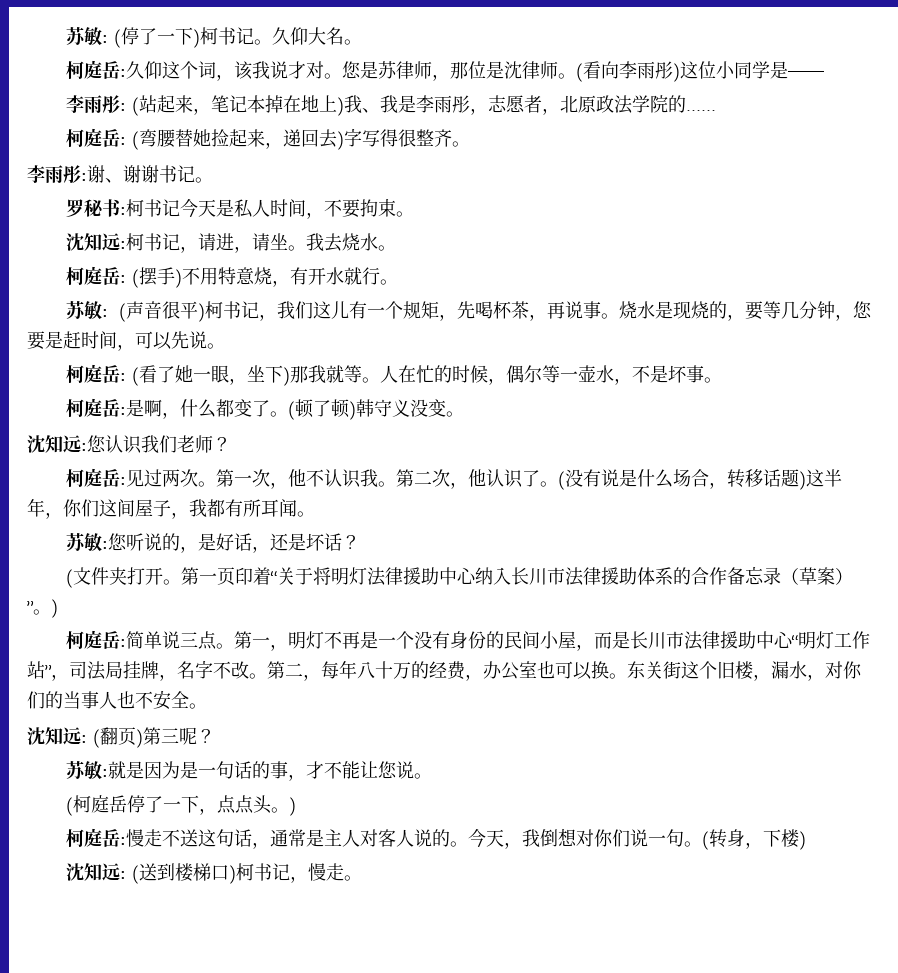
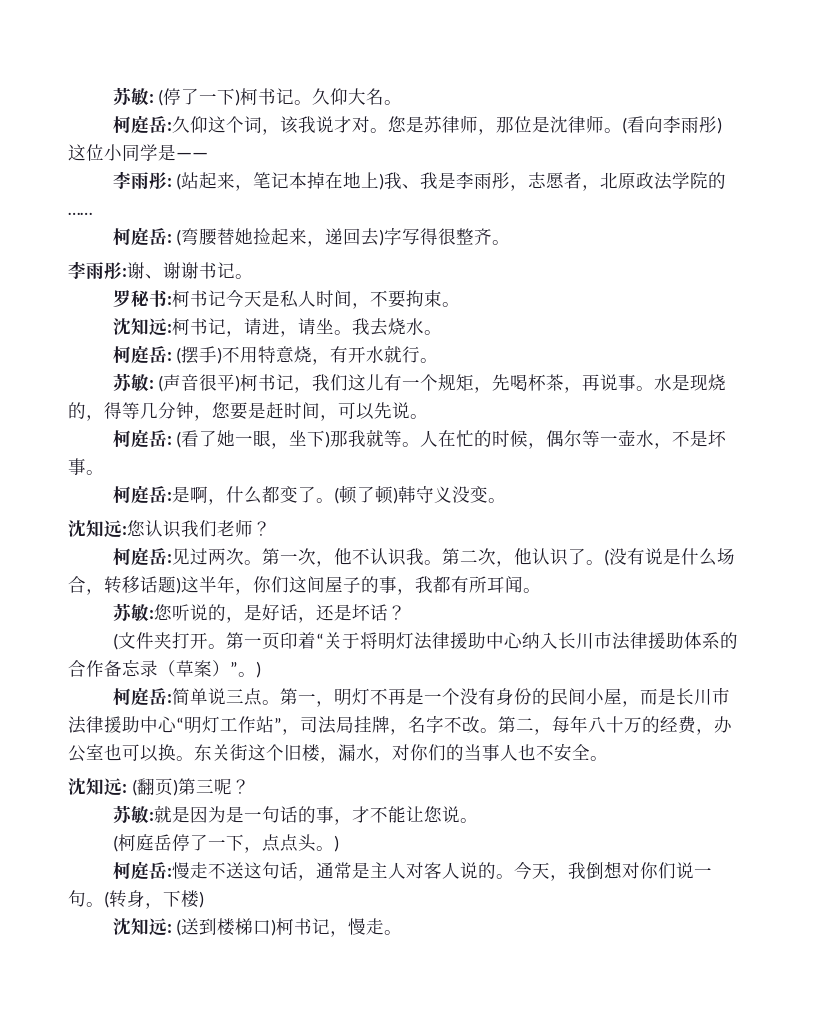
- 烧水是现烧的，要等几分钟，您要是赶时间，可以先说。
+ 水是现烧的，得等几分钟，您要是赶时间，可以先说。
- (没有说是什么场合，转移话题)这半年，你们这间屋子，我都有所耳闻。
+ (没有说是什么场合，转移话题)这半年，你们这间屋子的事，我都有所耳闻。

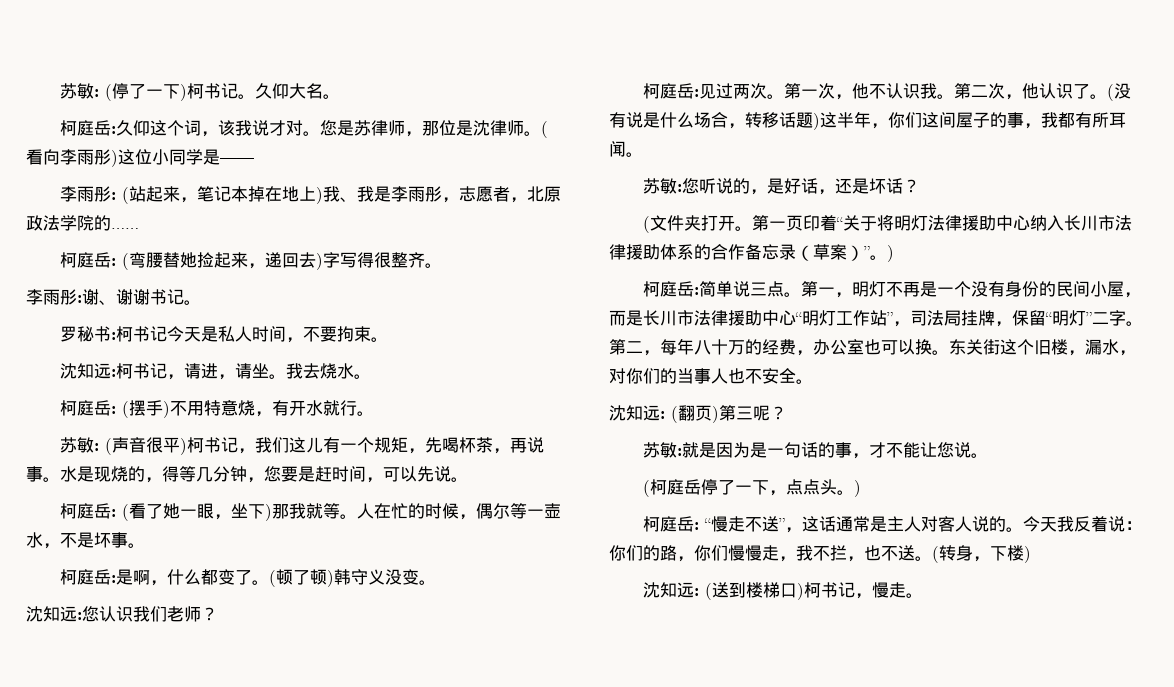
- 第一，明灯不再是一个没有身份的民间小屋，而是长川市法律援助中心“明灯工作站”，司法局挂牌，名字不改。
+ 第一，明灯不再是一个没有身份的民间小屋，而是长川市法律援助中心“明灯工作站”，司法局挂牌，保留“明灯”二字。
- 柯庭岳:慢走不送这句话，通常是主人对客人说的。
+ 柯庭岳: “慢走不送”，这话通常是主人对客人说的。
- 今天，我倒想对你们说一句。
+ 今天我反着说：你们的路，你们慢慢走，我不拦，也不送。

